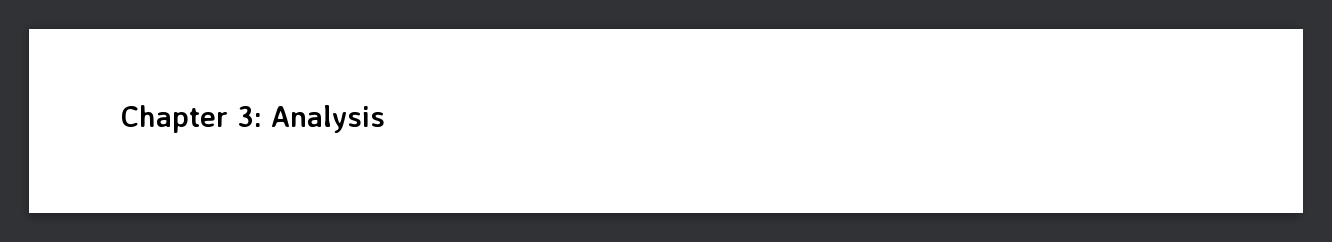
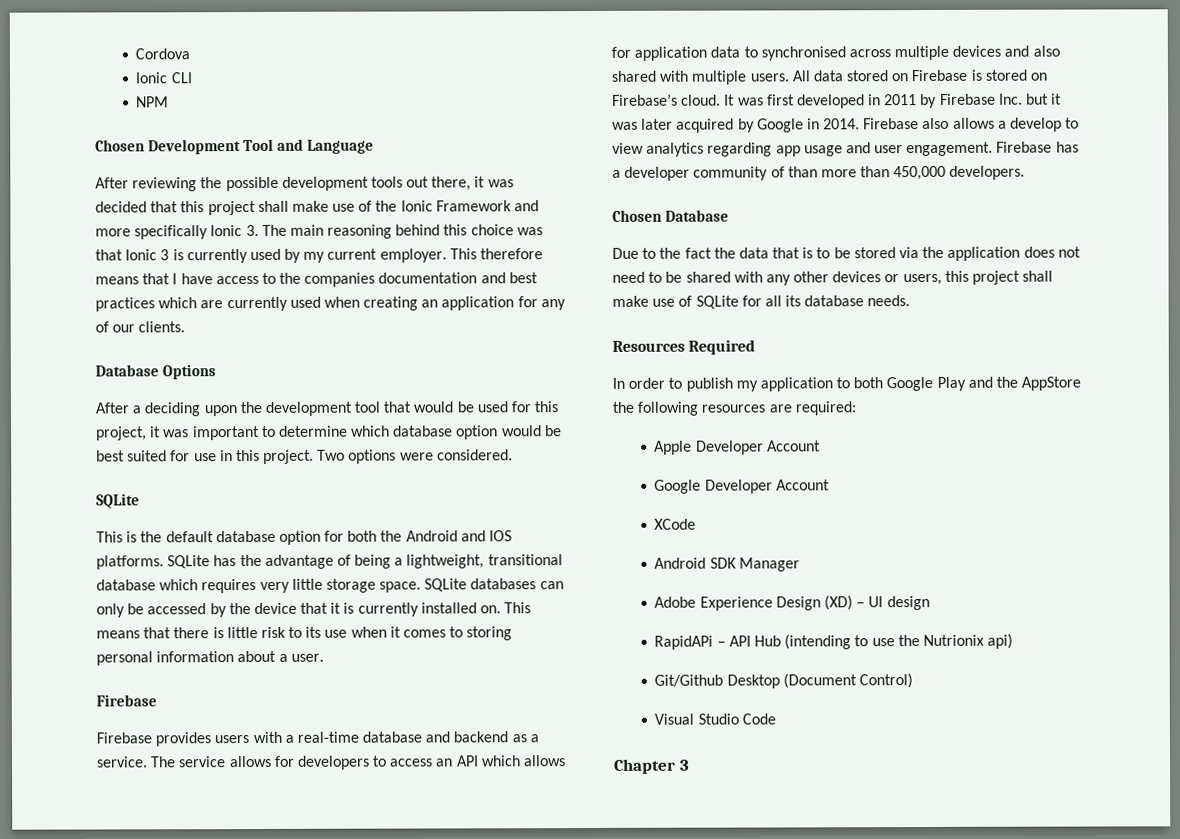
- Chapter 3: Analysis
+ Cordova
+ Ionic CLI
+ NPM
+ Chosen Development Tool and Language
+ After reviewing the possible development tools out there, it was decided that this project shall make use of the Ionic Framework and more specifically Ionic 3. The main reasoning behind this choice was that Ionic 3 is currently used by my current employer. This therefore means that I have access to the companies documentation and best practices which are currently used when creating an application for any of our clients.
+ Database Options
+ After a deciding upon the development tool that would be used for this project, it was important to determine which database option would be best suited for use in this project. Two options were considered.
+ SQLite
+ This is the default database option for both the Android and IOS platforms. SQLite has the advantage of being a lightweight, transitional database which requires very little storage space. SQLite databases can only be accessed by the device that it is currently installed on. This means that there is little risk to its use when it comes to storing personal information about a user.
+ Firebase
+ Firebase provides users with a real-time database and backend as a service. The service allows for developers to access an API which allows for application data to synchronised across multiple devices and also shared with multiple users. All data stored on Firebase is stored on Firebase’s cloud. It was first developed in 2011 by Firebase Inc. but it was later acquired by Google in 2014. Firebase also allows a develop to view analytics regarding app usage and user engagement. Firebase has a developer community of than more than 450,000 developers.
+ Chosen Database
+ Due to the fact the data that is to be stored via the application does not need to be shared with any other devices or users, this project shall make use of SQLite for all its database needs.
+ Resources Required
+ In order to publish my application to both Google Play and the AppStore the following resources are required:
+ Apple Developer Account
+ Google Developer Account
+ XCode
+ Android SDK Manager
+ Adobe Experience Design (XD) – UI design
+ RapidAPi – API Hub (intending to use the Nutrionix api)
+ Git/Github Desktop (Document Control)
+ Visual Studio Code
+ Chapter 3

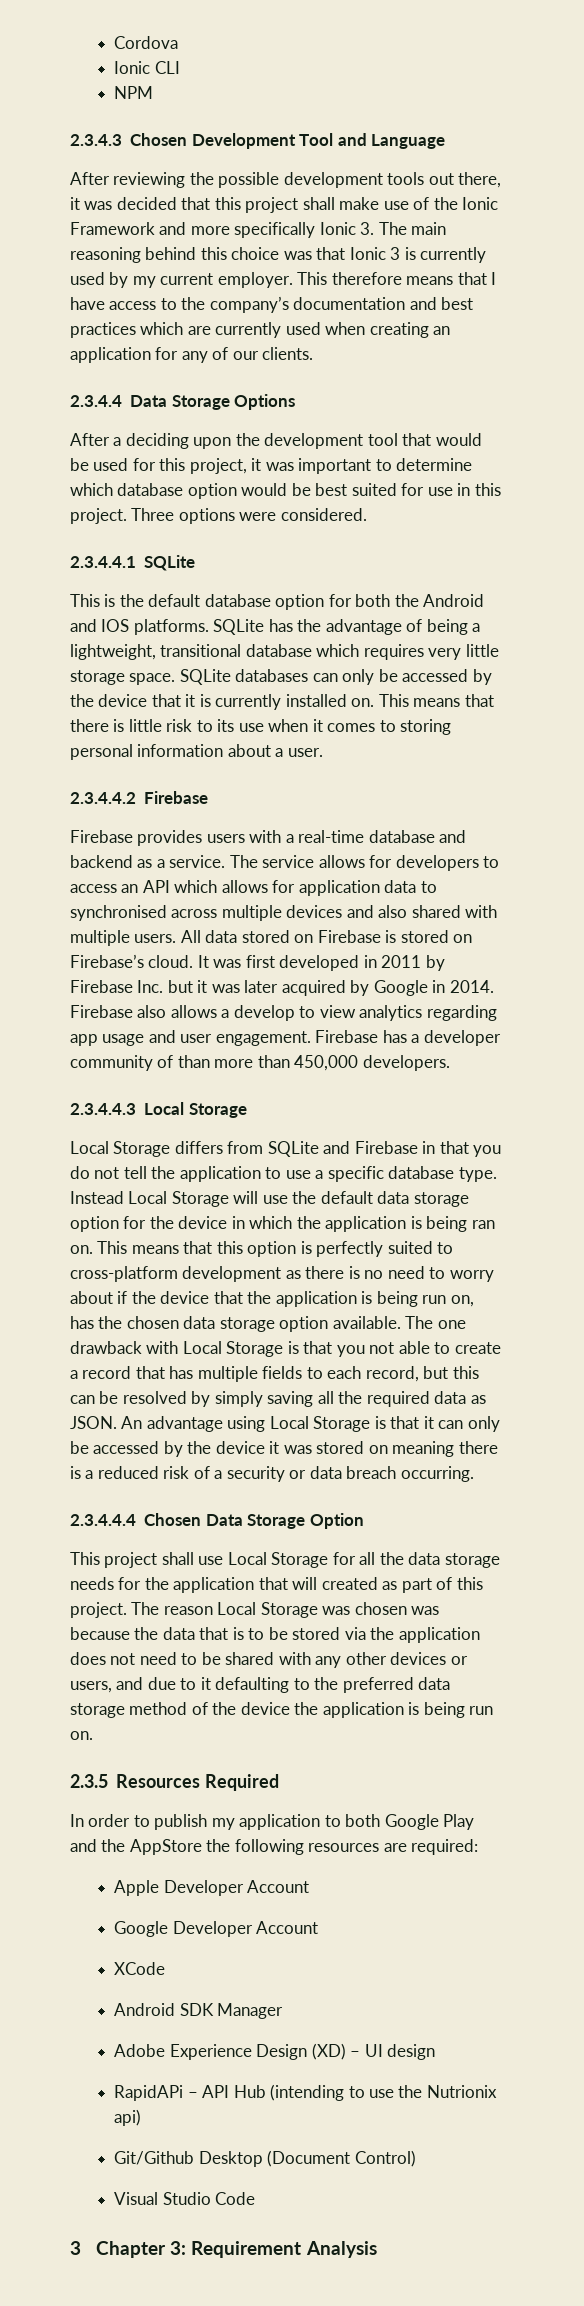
- Chosen Development Tool and Language
+ 2.3.4.3 Chosen Development Tool and Language
- This therefore means that I have access to the companies documentation and best practices which are currently used when creating an application for any of our clients.
+ This therefore means that I have access to the company’s documentation and best practices which are currently used when creating an application for any of our clients.
- Database Options
+ 2.3.4.4 Data Storage Options
- Two options were considered.
- SQLite
+ Three options were considered.
+ 2.3.4.4.1 SQLite
  This means that there is little risk to its use when it comes to storing personal information about a user.
- Firebase
+ 2.3.4.4.2 Firebase
- Chosen Database
- Due to the fact the data that is to be stored via the application does not need to be shared with any other devices or users, this project shall make use of SQLite for all its database needs.
- Resources Required
+ 2.3.4.4.3 Local Storage
+ Local Storage differs from SQLite and Firebase in that you do not tell the application to use a specific database type. Instead Local Storage will use the default data storage option for the device in which the application is being ran on. This means that this option is perfectly suited to cross-platform development as there is no need to worry about if the device that the application is being run on, has the chosen data storage option available. The one drawback with Local Storage is that you not able to create a record that has multiple fields to each record, but this can be resolved by simply saving all the required data as JSON. An advantage using Local Storage is that it can only be accessed by the device it was stored on meaning there is a reduced risk of a security or data breach occurring.
+ 2.3.4.4.4 Chosen Data Storage Option
+ This project shall use Local Storage for all the data storage needs for the application that will created as part of this project. The reason Local Storage was chosen was because the data that is to be stored via the application does not need to be shared with any other devices or users, and due to it defaulting to the preferred data storage method of the device the application is being run on.
+ 2.3.5 Resources Required
- Chapter 3
+ 3 Chapter 3: Requirement Analysis

